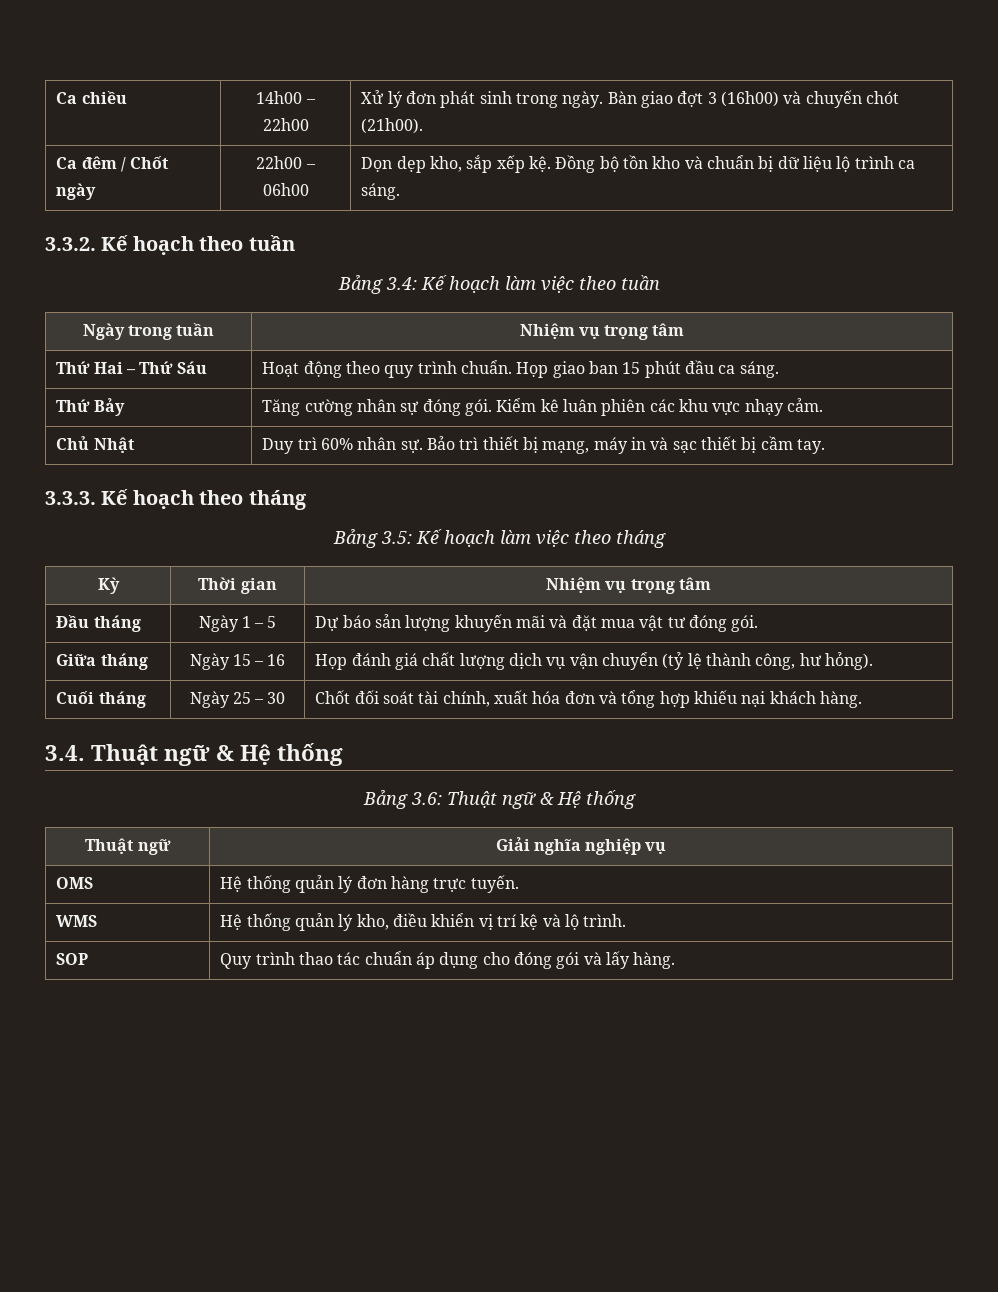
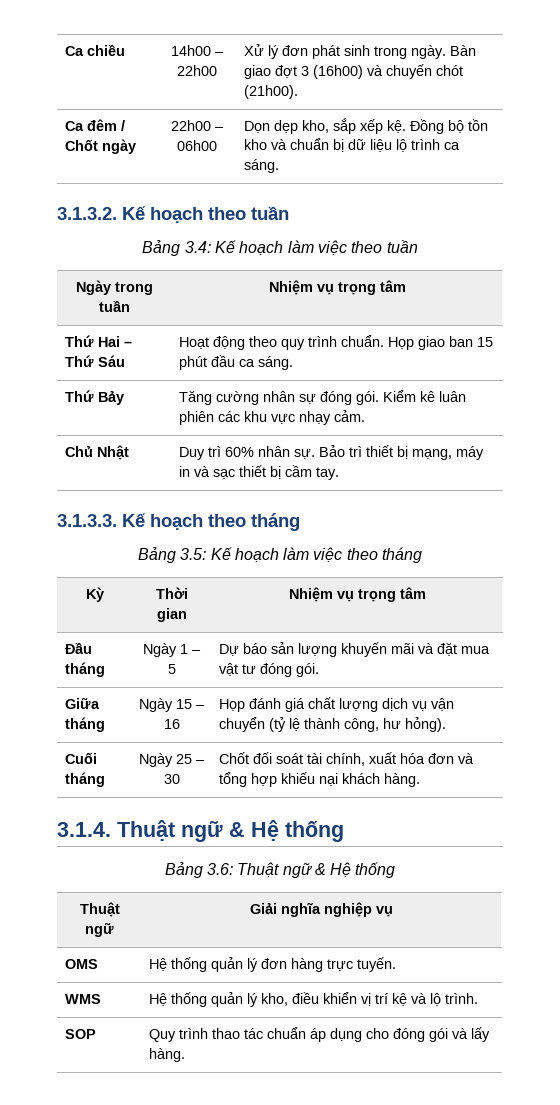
- 3.3.2. Kế hoạch theo tuần
+ 3.1.3.2. Kế hoạch theo tuần
- 3.3.3. Kế hoạch theo tháng
+ 3.1.3.3. Kế hoạch theo tháng
- 3.4. Thuật ngữ & Hệ thống
+ 3.1.4. Thuật ngữ & Hệ thống

